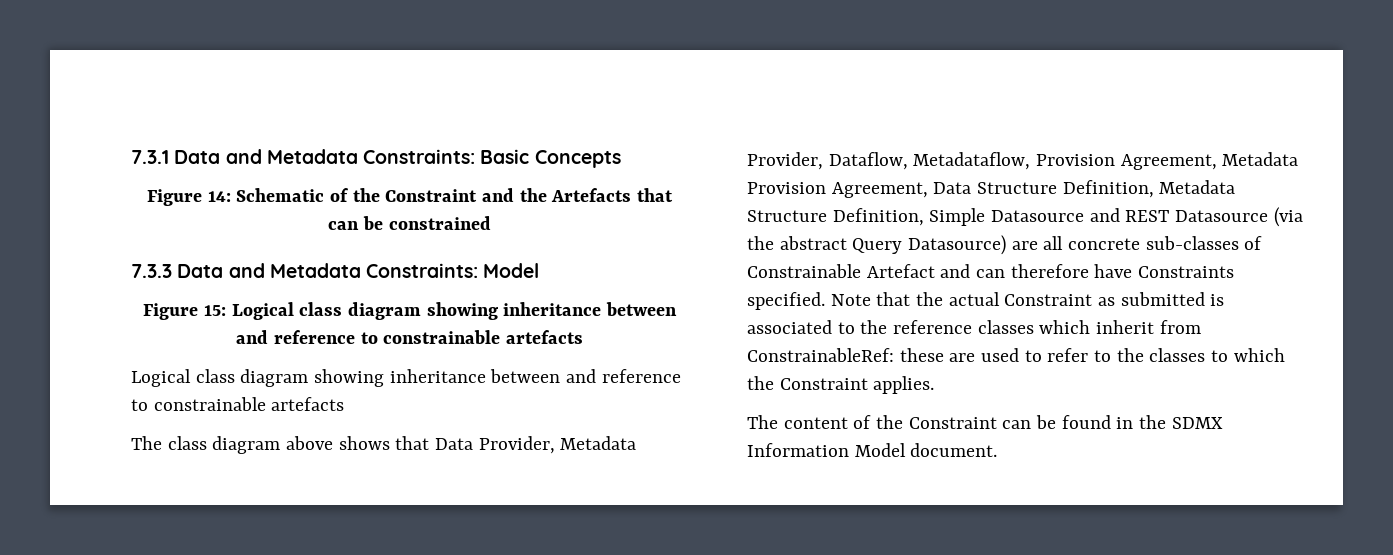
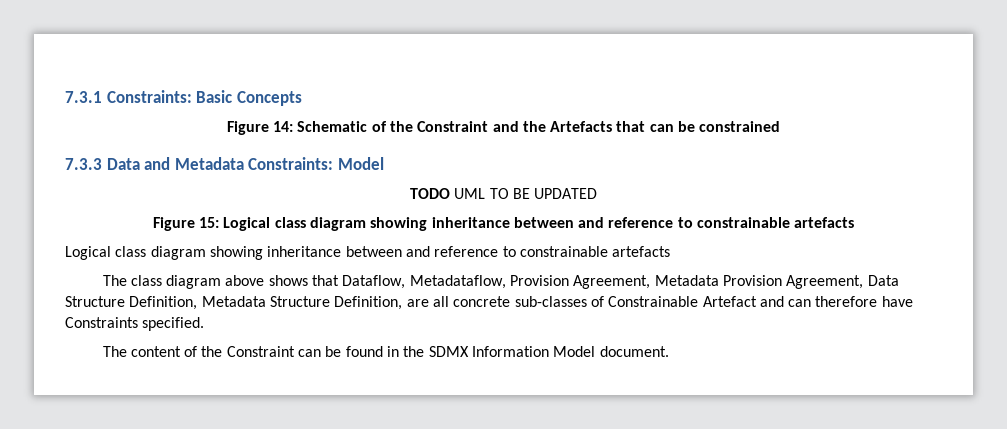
- 7.3.1 Data and Metadata Constraints: Basic Concepts
+ 7.3.1 Constraints: Basic Concepts
+ TODO UML TO BE UPDATED
- The class diagram above shows that Data Provider, Metadata Provider, Dataflow, Metadataflow, Provision Agreement, Metadata Provision Agreement, Data Structure Definition, Metadata Structure Definition, Simple Datasource and REST Datasource (via the abstract Query Datasource) are all concrete sub-classes of Constrainable Artefact and can therefore have Constraints specified. Note that the actual Constraint as submitted is associated to the reference classes which inherit from ConstrainableRef: these are used to refer to the classes to which the Constraint applies.
+ The class diagram above shows that Dataflow, Metadataflow, Provision Agreement, Metadata Provision Agreement, Data Structure Definition, Metadata Structure Definition, are all concrete sub-classes of Constrainable Artefact and can therefore have Constraints specified.

